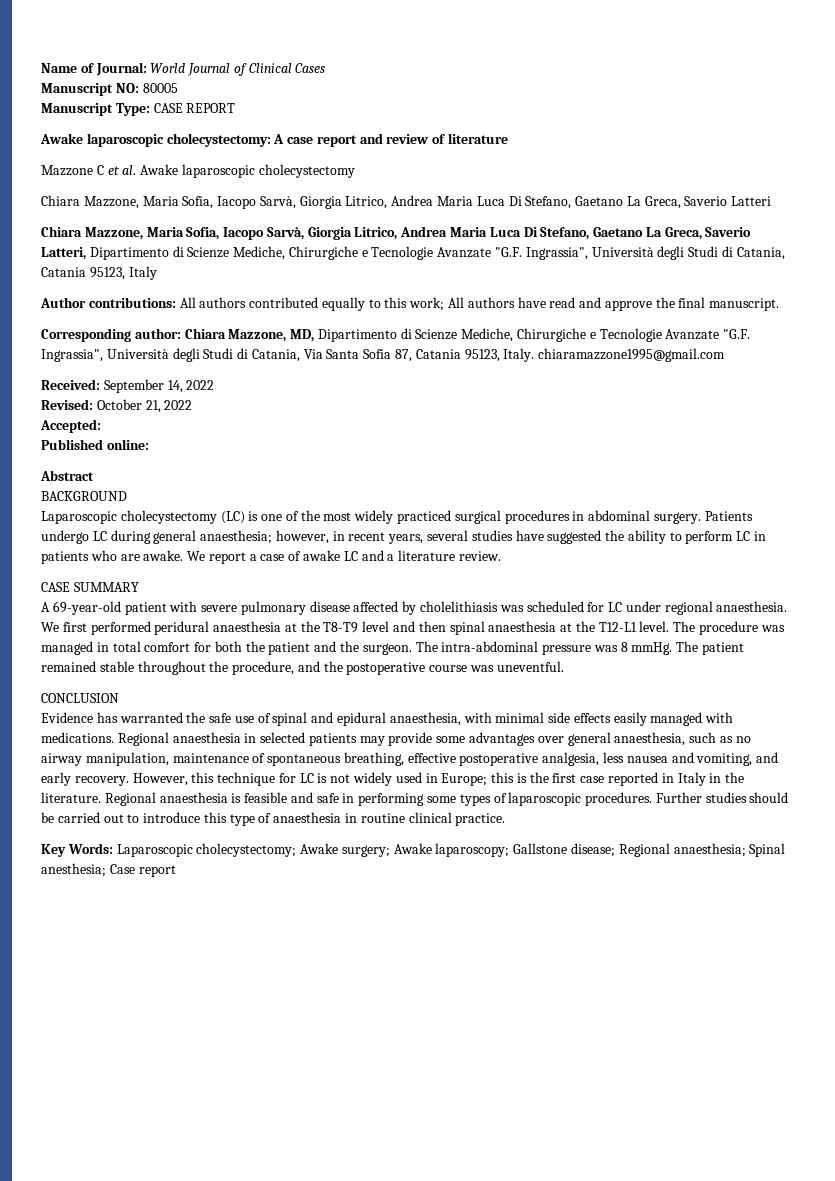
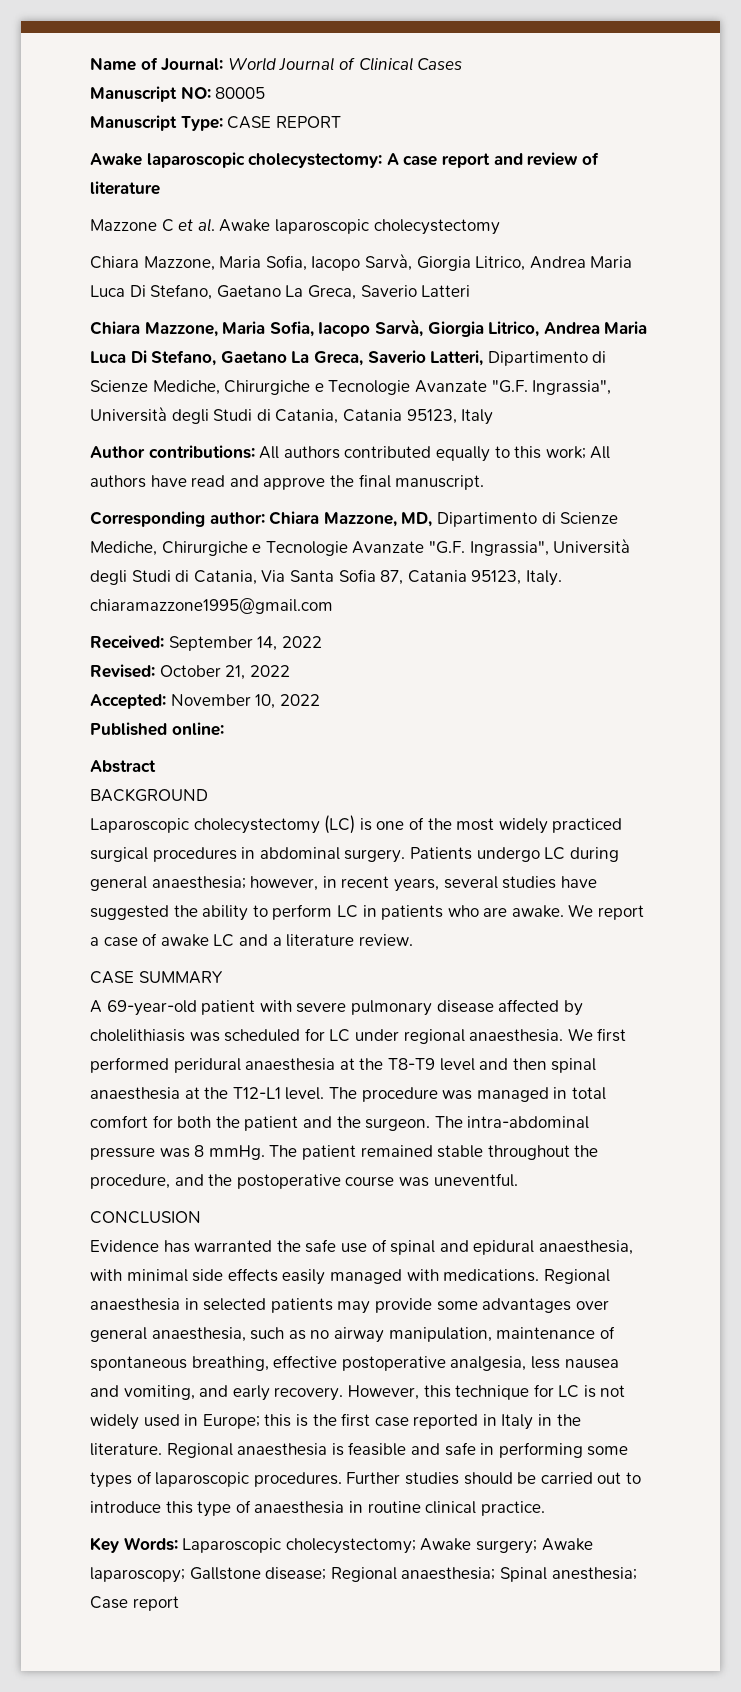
- Accepted:
+ Accepted: November 10, 2022

